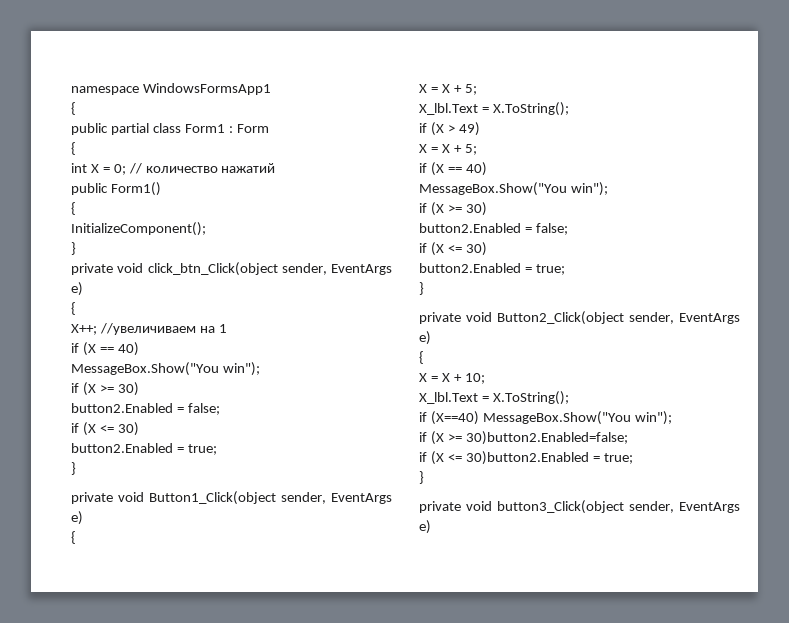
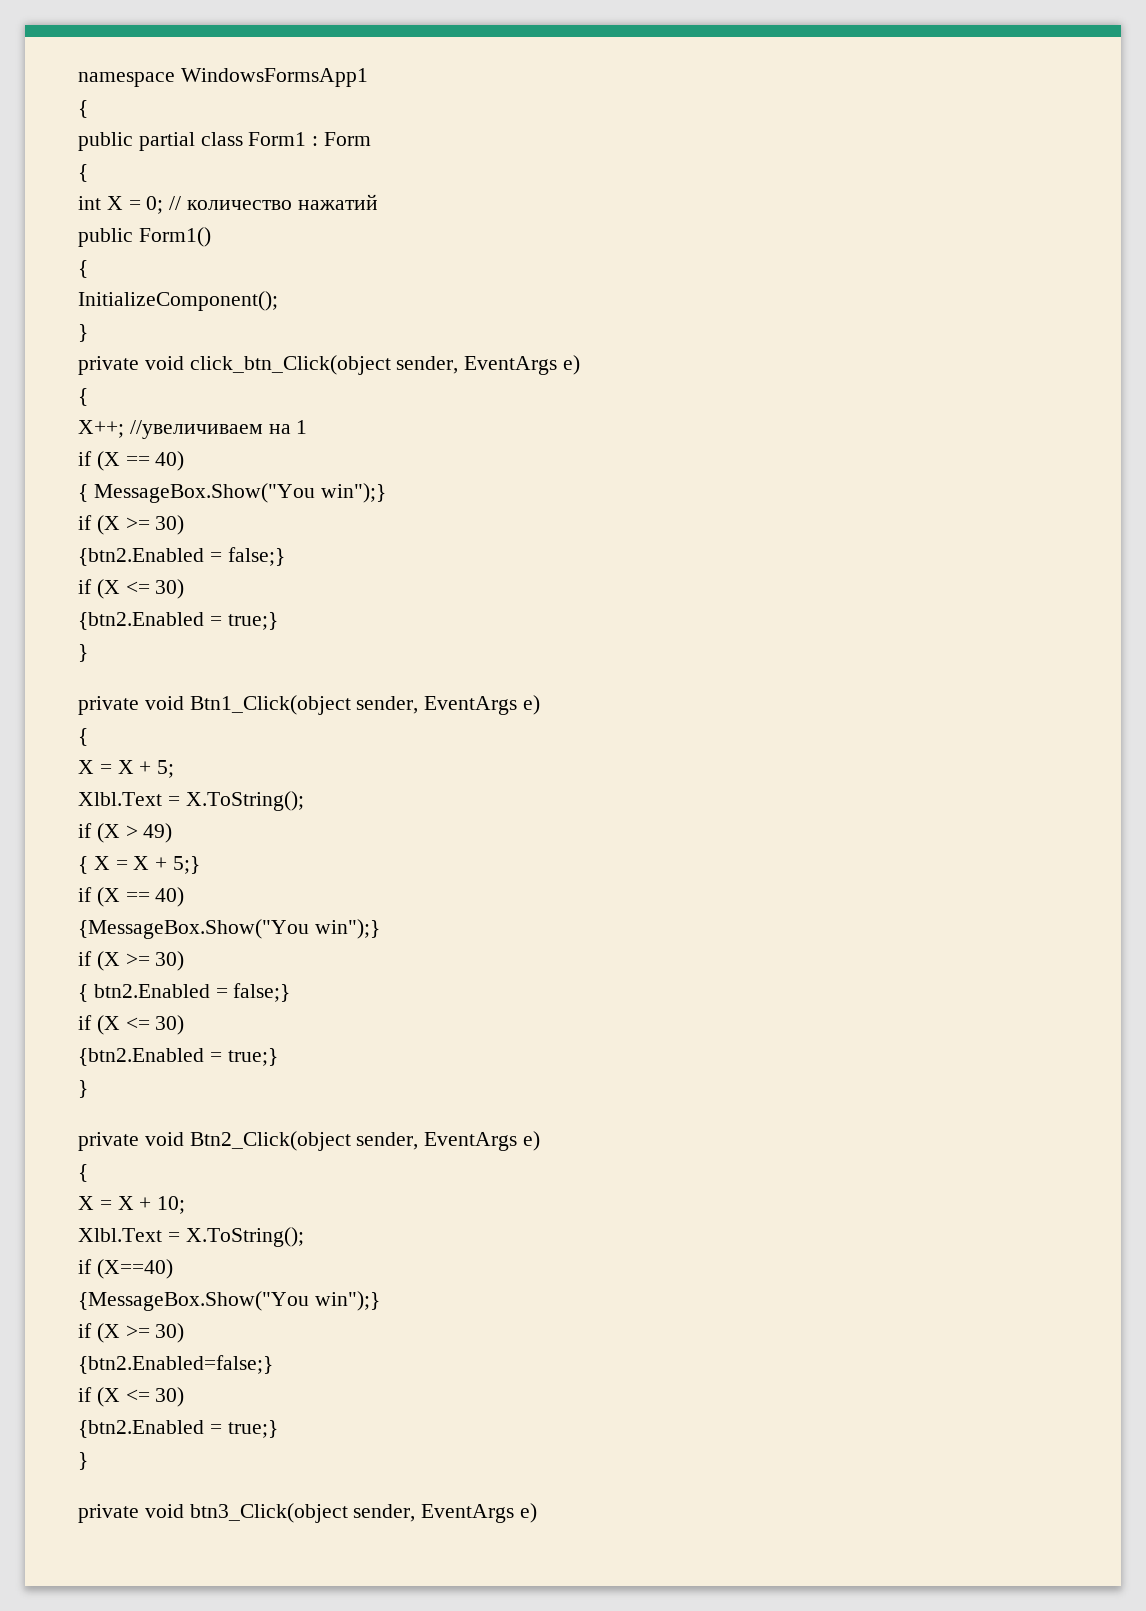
  X++; //увеличиваем на 1
  if (X == 40)
- MessageBox.Show("You win");
+ { MessageBox.Show("You win");}
  if (X >= 30)
- button2.Enabled = false;
+ {btn2.Enabled = false;}
  if (X <= 30)
- button2.Enabled = true;
+ {btn2.Enabled = true;}
  }
- private void Button1_Click(object sender, EventArgs e)
+ private void Btn1_Click(object sender, EventArgs e)
  {
  X = X + 5;
- X_lbl.Text = X.ToString();
+ Xlbl.Text = X.ToString();
  if (X > 49)
- X = X + 5;
+ { X = X + 5;}
  if (X == 40)
- MessageBox.Show("You win");
+ {MessageBox.Show("You win");}
  if (X >= 30)
- button2.Enabled = false;
+ { btn2.Enabled = false;}
  if (X <= 30)
- button2.Enabled = true;
+ {btn2.Enabled = true;}
  }
- private void Button2_Click(object sender, EventArgs e)
+ private void Btn2_Click(object sender, EventArgs e)
  X = X + 10;
- X_lbl.Text = X.ToString();
+ Xlbl.Text = X.ToString();
- if (X==40) MessageBox.Show("You win");
- if (X >= 30)button2.Enabled=false;
- if (X <= 30)button2.Enabled = true;
+ if (X==40)
+ {MessageBox.Show("You win");}
+ if (X >= 30)
+ {btn2.Enabled=false;}
+ if (X <= 30)
+ {btn2.Enabled = true;}
  }
- private void button3_Click(object sender, EventArgs e)
+ private void btn3_Click(object sender, EventArgs e)

